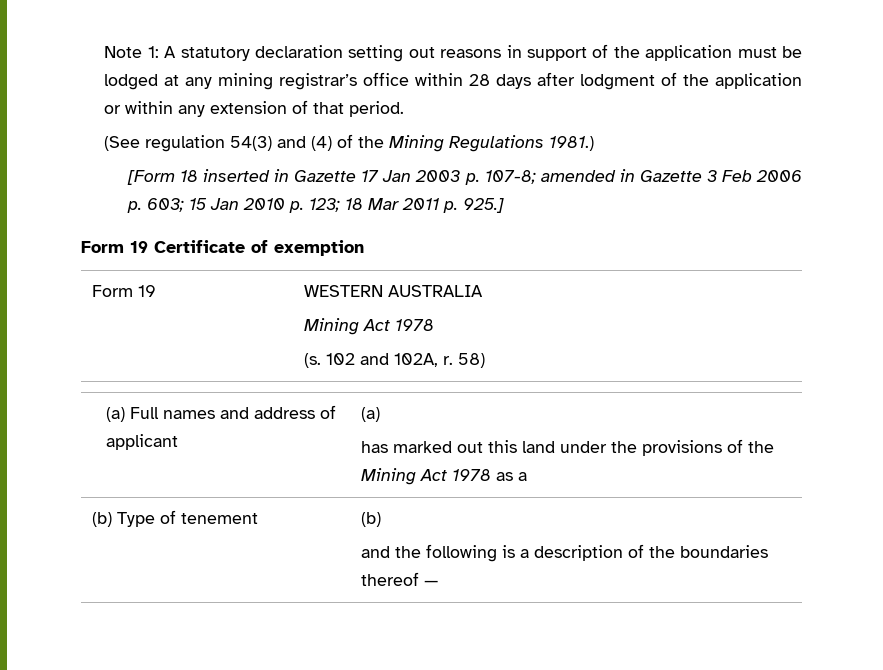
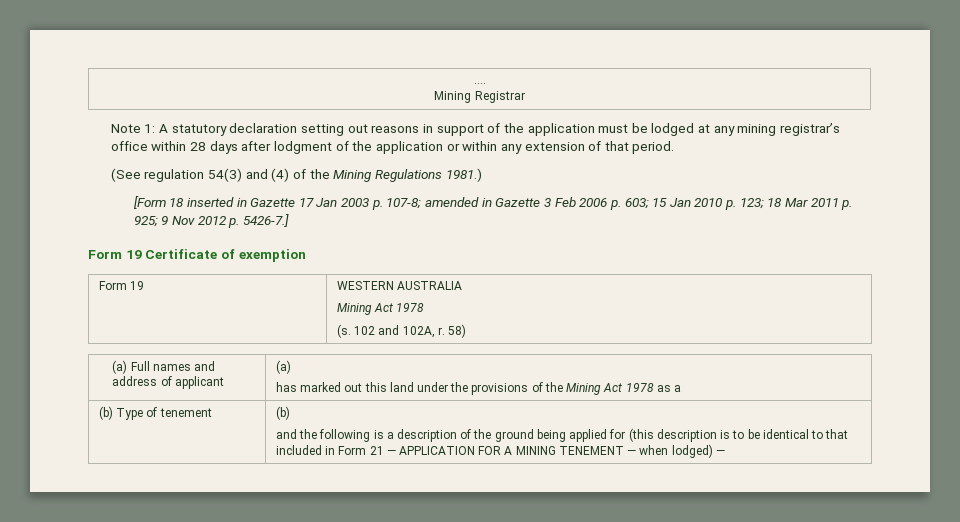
+ ....
+ Mining Registrar
- [Form 18 inserted in Gazette 17 Jan 2003 p. 107-8; amended in Gazette 3 Feb 2006 p. 603; 15 Jan 2010 p. 123; 18 Mar 2011 p. 925.]
+ [Form 18 inserted in Gazette 17 Jan 2003 p. 107-8; amended in Gazette 3 Feb 2006 p. 603; 15 Jan 2010 p. 123; 18 Mar 2011 p. 925; 9 Nov 2012 p. 5426-7.]
  (b) Type of tenement | (b)
- and the following is a description of the boundaries thereof —
+ and the following is a description of the ground being applied for (this description is to be identical to that included in Form 21 — APPLICATION FOR A MINING TENEMENT — when lodged) —

